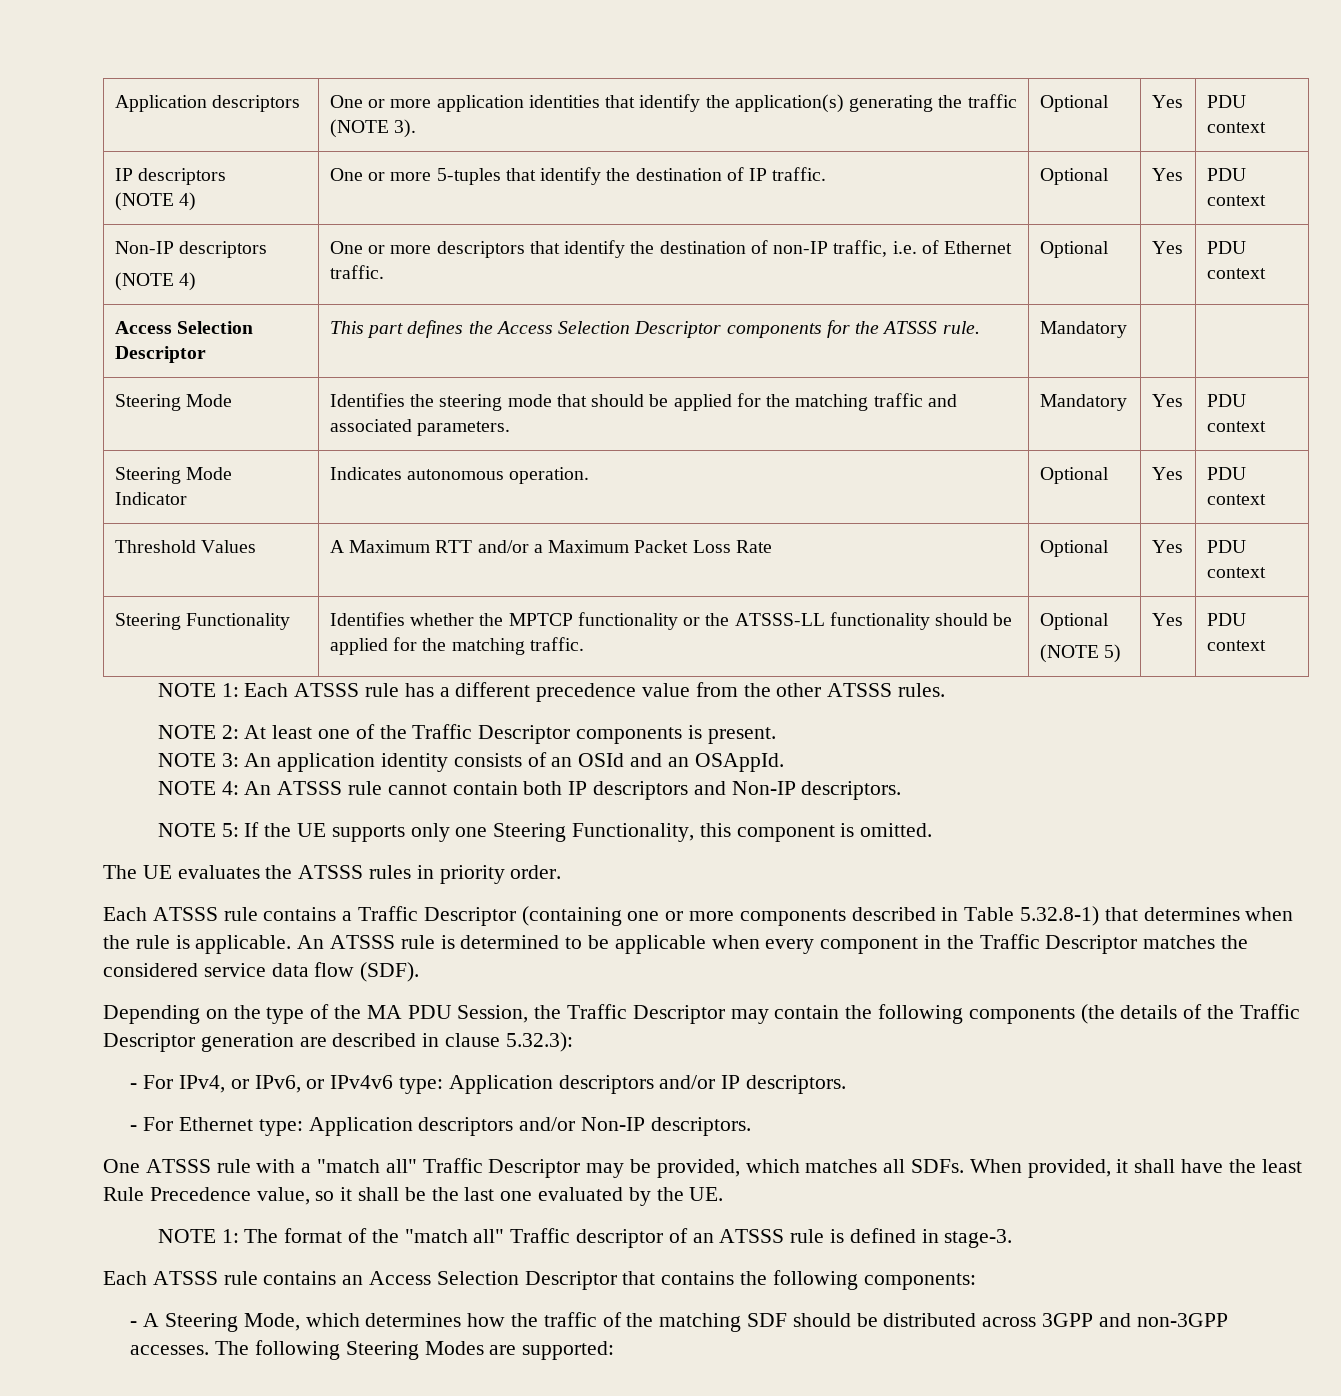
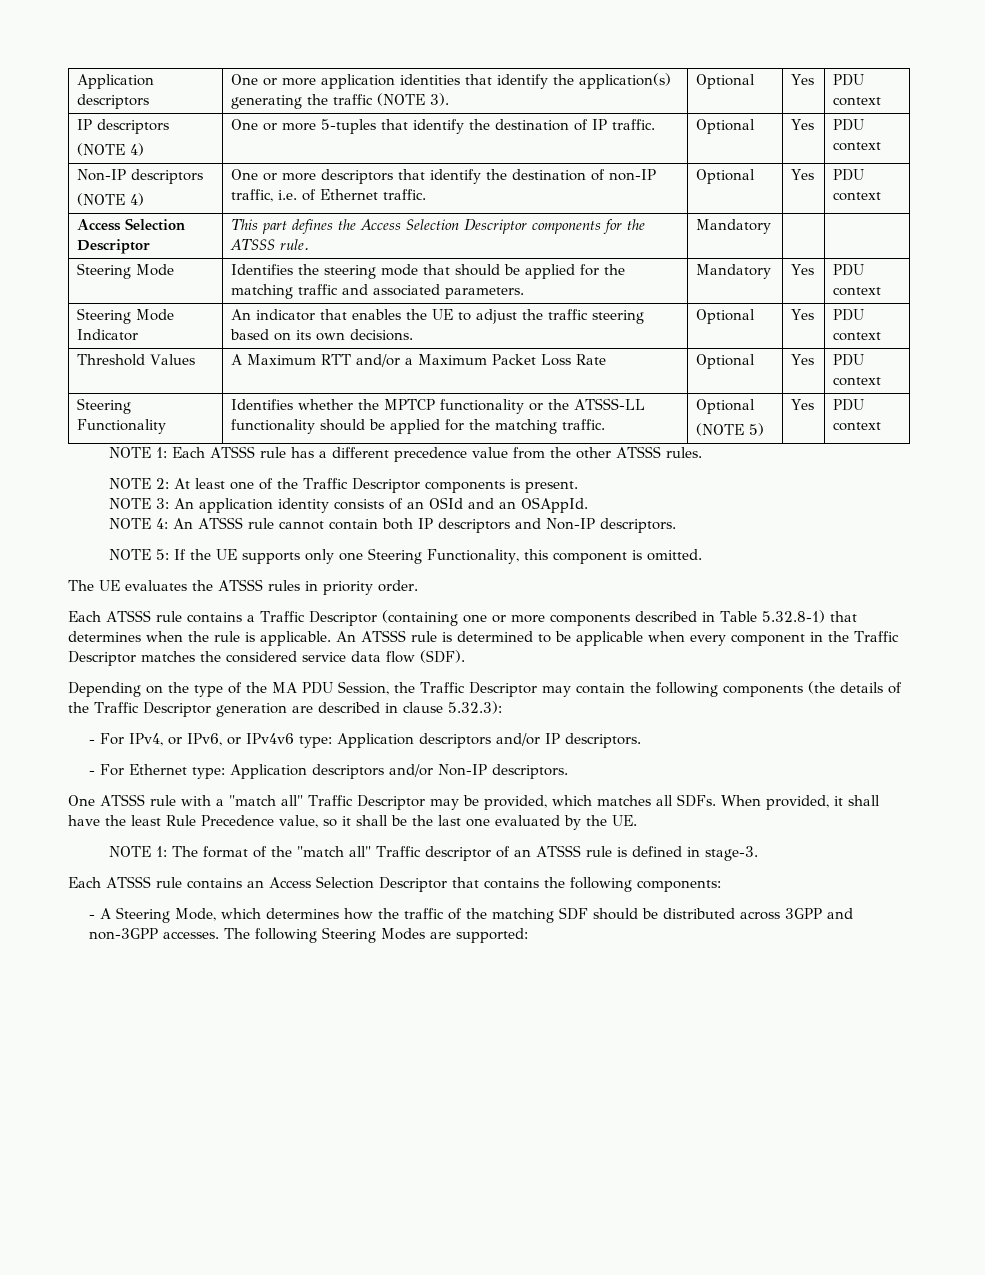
- Steering Mode Indicator | Indicates autonomous operation. | Optional | Yes | PDU context
+ Steering Mode Indicator | An indicator that enables the UE to adjust the traffic steering based on its own decisions. | Optional | Yes | PDU context

